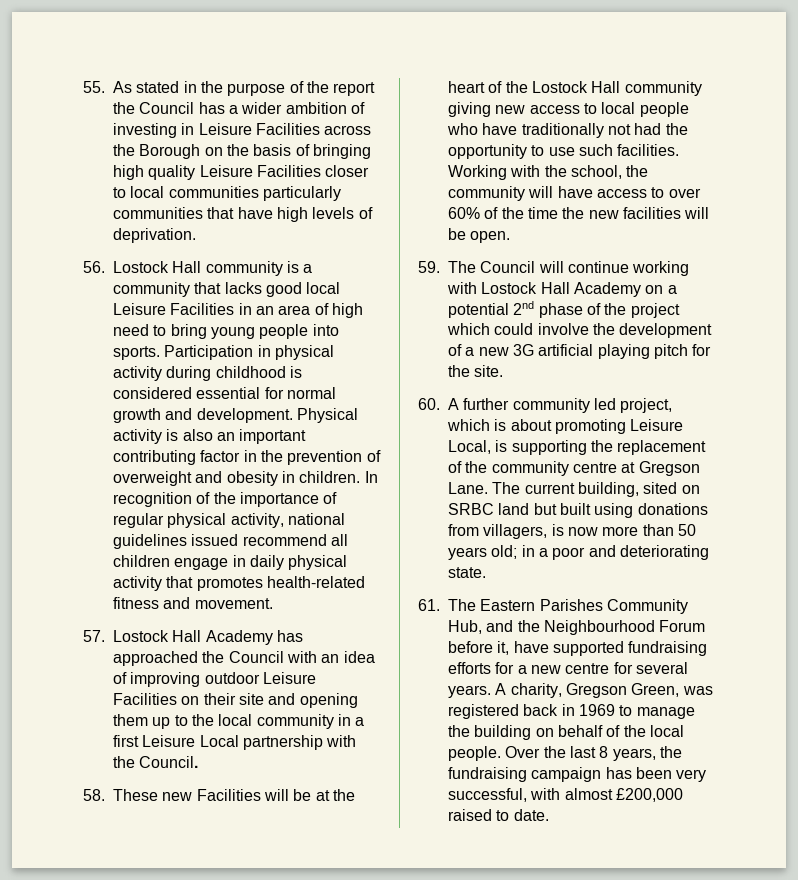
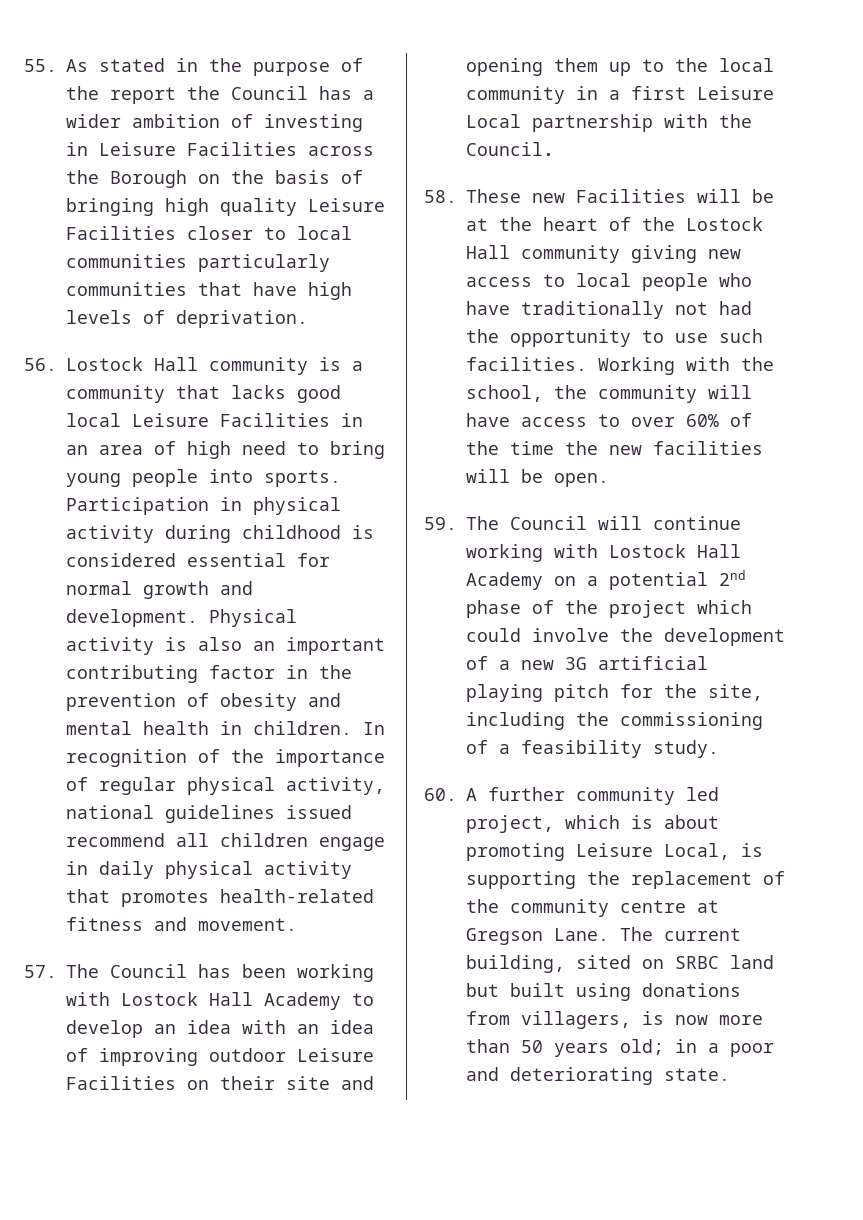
- Physical activity is also an important contributing factor in the prevention of overweight and obesity in children.
+ Physical activity is also an important contributing factor in the prevention of obesity and mental health in children.
- 57. Lostock Hall Academy has approached the Council with an idea of improving outdoor Leisure Facilities on their site and opening them up to the local community in a first Leisure Local partnership with the Council.
+ 57. The Council has been working with Lostock Hall Academy to develop an idea with an idea of improving outdoor Leisure Facilities on their site and opening them up to the local community in a first Leisure Local partnership with the Council.
- 59. The Council will continue working with Lostock Hall Academy on a potential 2nd phase of the project which could involve the development of a new 3G artificial playing pitch for the site.
+ 59. The Council will continue working with Lostock Hall Academy on a potential 2nd phase of the project which could involve the development of a new 3G artificial playing pitch for the site, including the commissioning of a feasibility study.
- 61. The Eastern Parishes Community Hub, and the Neighbourhood Forum before it, have supported fundraising efforts for a new centre for several years. A charity, Gregson Green, was registered back in 1969 to manage the building on behalf of the local people. Over the last 8 years, the fundraising campaign has been very successful, with almost £200,000 raised to date.

